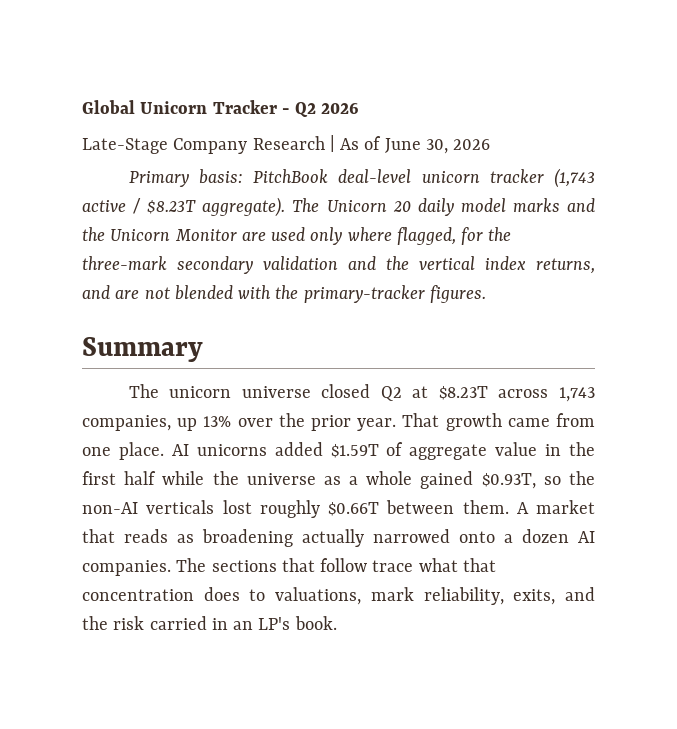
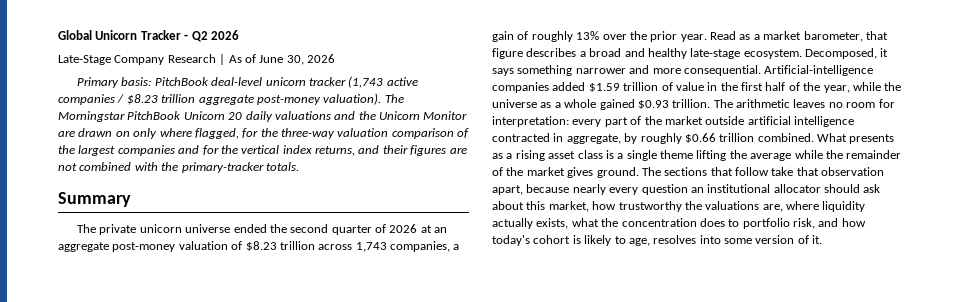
- Primary basis: PitchBook deal-level unicorn tracker (1,743 active / $8.23T aggregate). The Unicorn 20 daily model marks and the Unicorn Monitor are used only where flagged, for the three-mark secondary validation and the vertical index returns, and are not blended with the primary-tracker figures.
+ Primary basis: PitchBook deal-level unicorn tracker (1,743 active companies / $8.23 trillion aggregate post-money valuation). The Morningstar PitchBook Unicorn 20 daily valuations and the Unicorn Monitor are drawn on only where flagged, for the three-way valuation comparison of the largest companies and for the vertical index returns, and their figures are not combined with the primary-tracker totals.
- The unicorn universe closed Q2 at $8.23T across 1,743 companies, up 13% over the prior year.
+ The private unicorn universe ended the second quarter of 2026 at an aggregate post-money valuation of $8.23 trillion across 1,743 companies, a gain of roughly 13% over the prior year.
- That growth came from one place. AI unicorns added $1.59T of aggregate value in the first half while the universe as a whole gained $0.93T, so the non-AI verticals lost roughly $0.66T between them. A market that reads as broadening actually narrowed onto a dozen AI companies. The sections that follow trace what that concentration does to valuations, mark reliability, exits, and the risk carried in an LP's book.
+ Read as a market barometer, that figure describes a broad and healthy late-stage ecosystem. Decomposed, it says something narrower and more consequential. Artificial-intelligence companies added $1.59 trillion of value in the first half of the year, while the universe as a whole gained $0.93 trillion. The arithmetic leaves no room for interpretation: every part of the market outside artificial intelligence contracted in aggregate, by roughly $0.66 trillion combined. What presents as a rising asset class is a single theme lifting the average while the remainder of the market gives ground. The sections that follow take that observation apart, because nearly every question an institutional allocator should ask about this market, how trustworthy the valuations are, where liquidity actually exists, what the concentration does to portfolio risk, and how today's cohort is likely to age, resolves into some version of it.

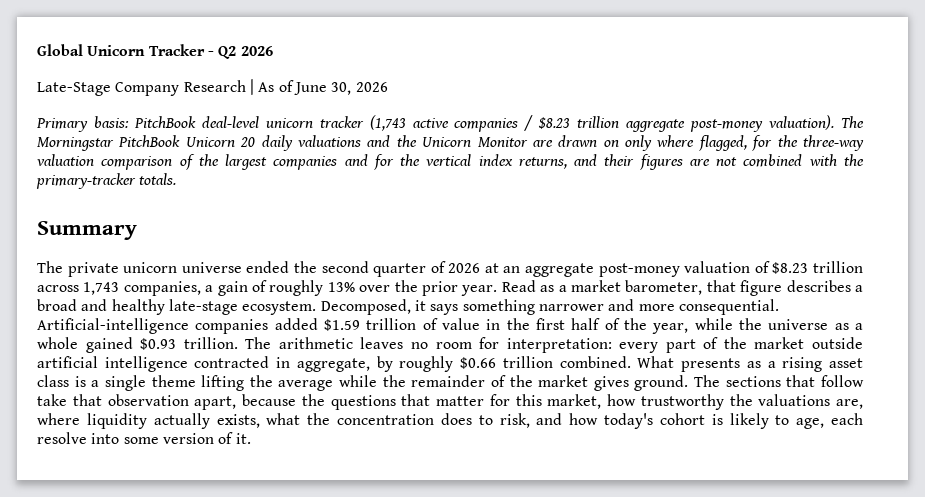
- The sections that follow take that observation apart, because nearly every question an institutional allocator should ask about this market, how trustworthy the valuations are, where liquidity actually exists, what the concentration does to portfolio risk, and how today's cohort is likely to age, resolves into some version of it.
+ The sections that follow take that observation apart, because the questions that matter for this market, how trustworthy the valuations are, where liquidity actually exists, what the concentration does to risk, and how today's cohort is likely to age, each resolve into some version of it.

